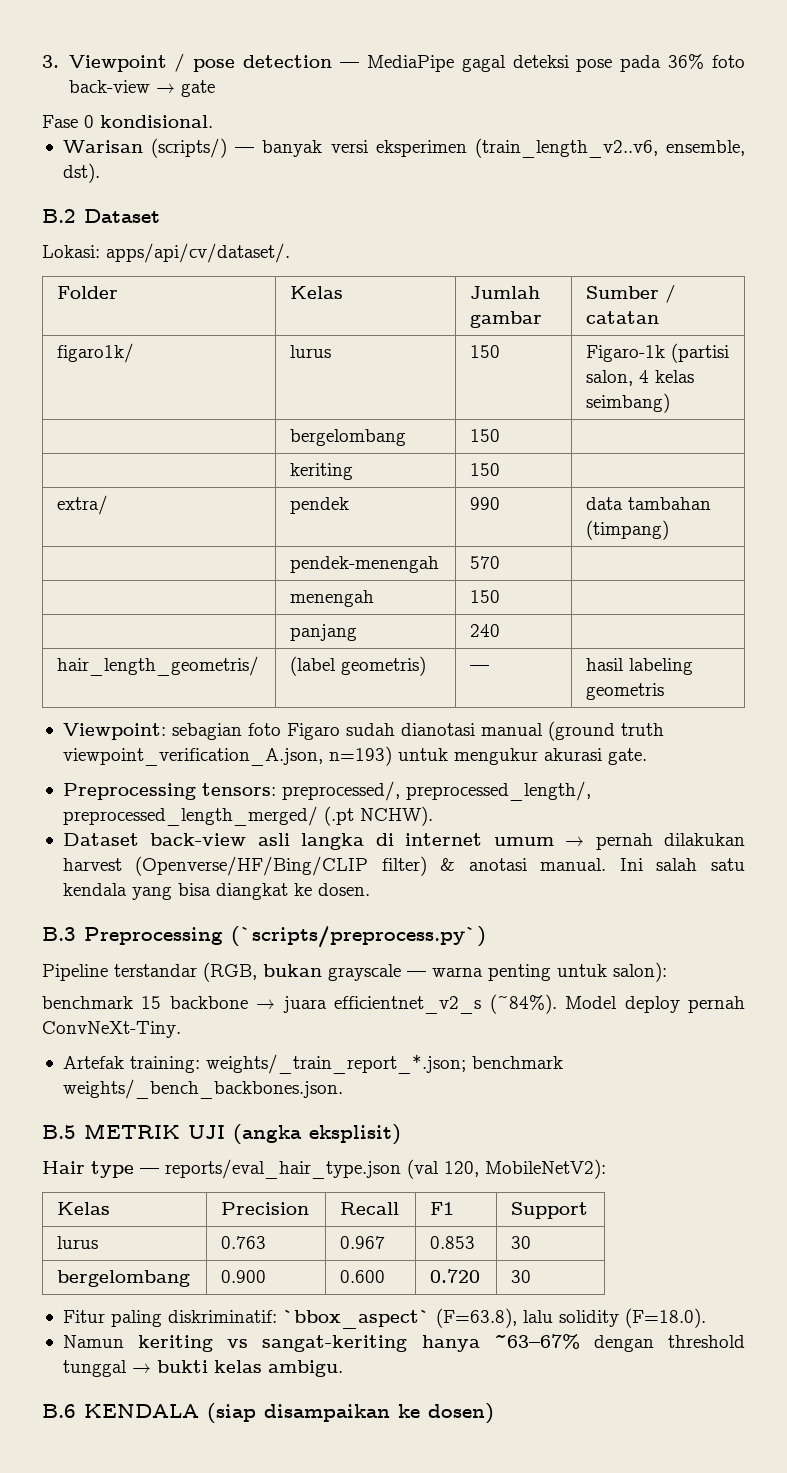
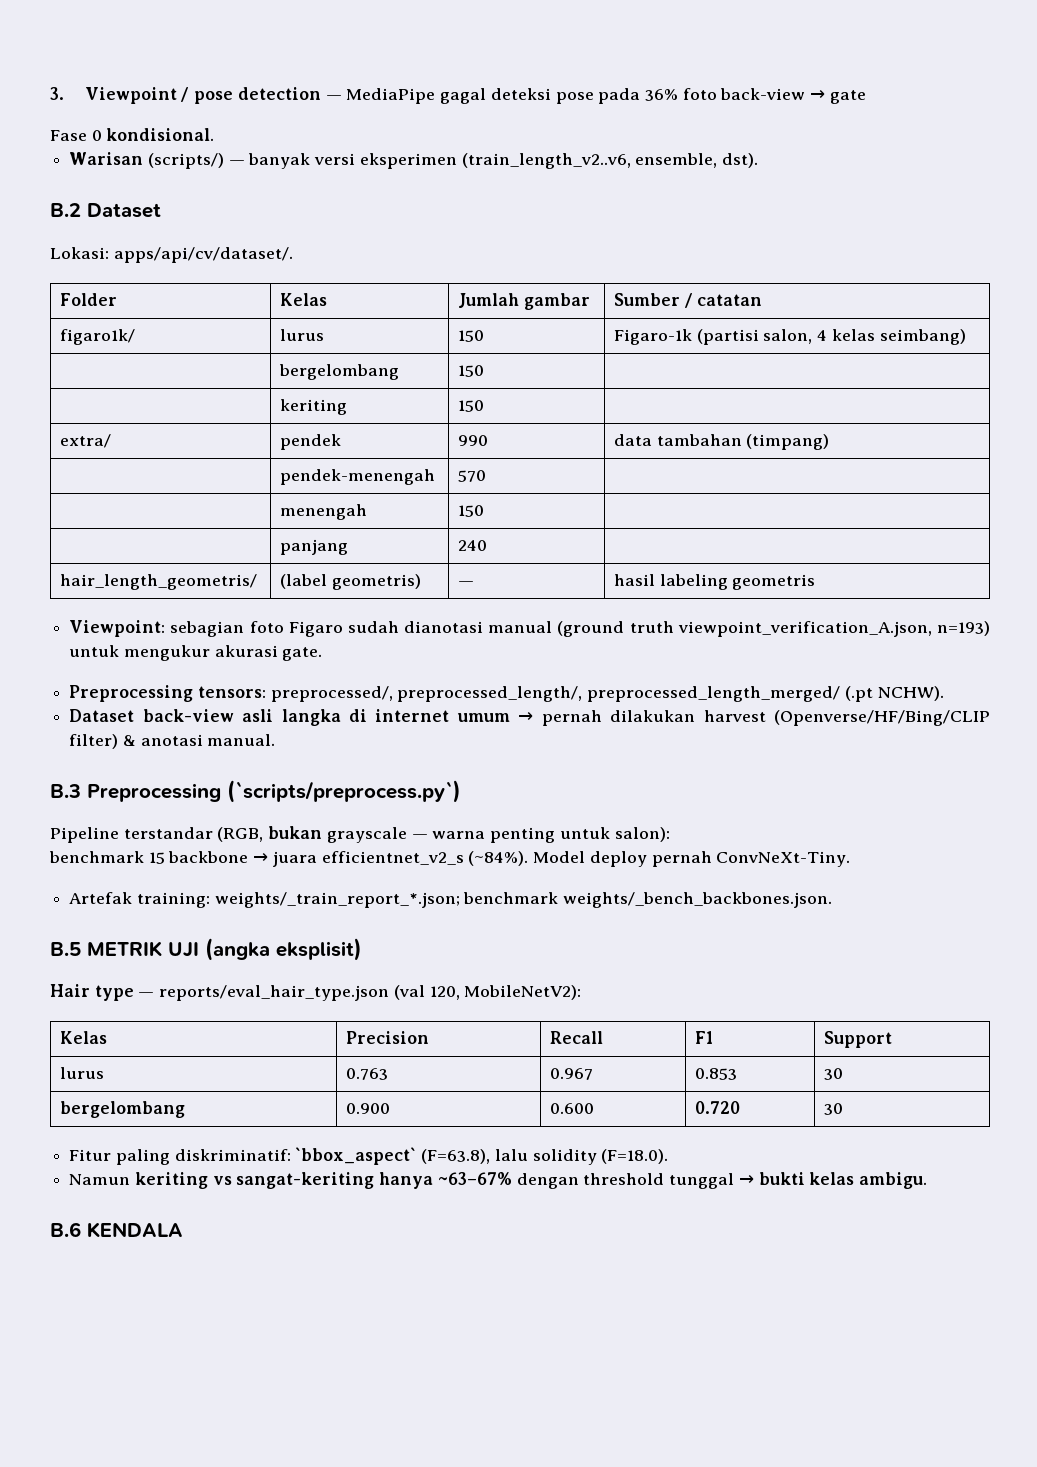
- Ini salah satu kendala yang bisa diangkat ke dosen.
- B.6 KENDALA (siap disampaikan ke dosen)
+ B.6 KENDALA

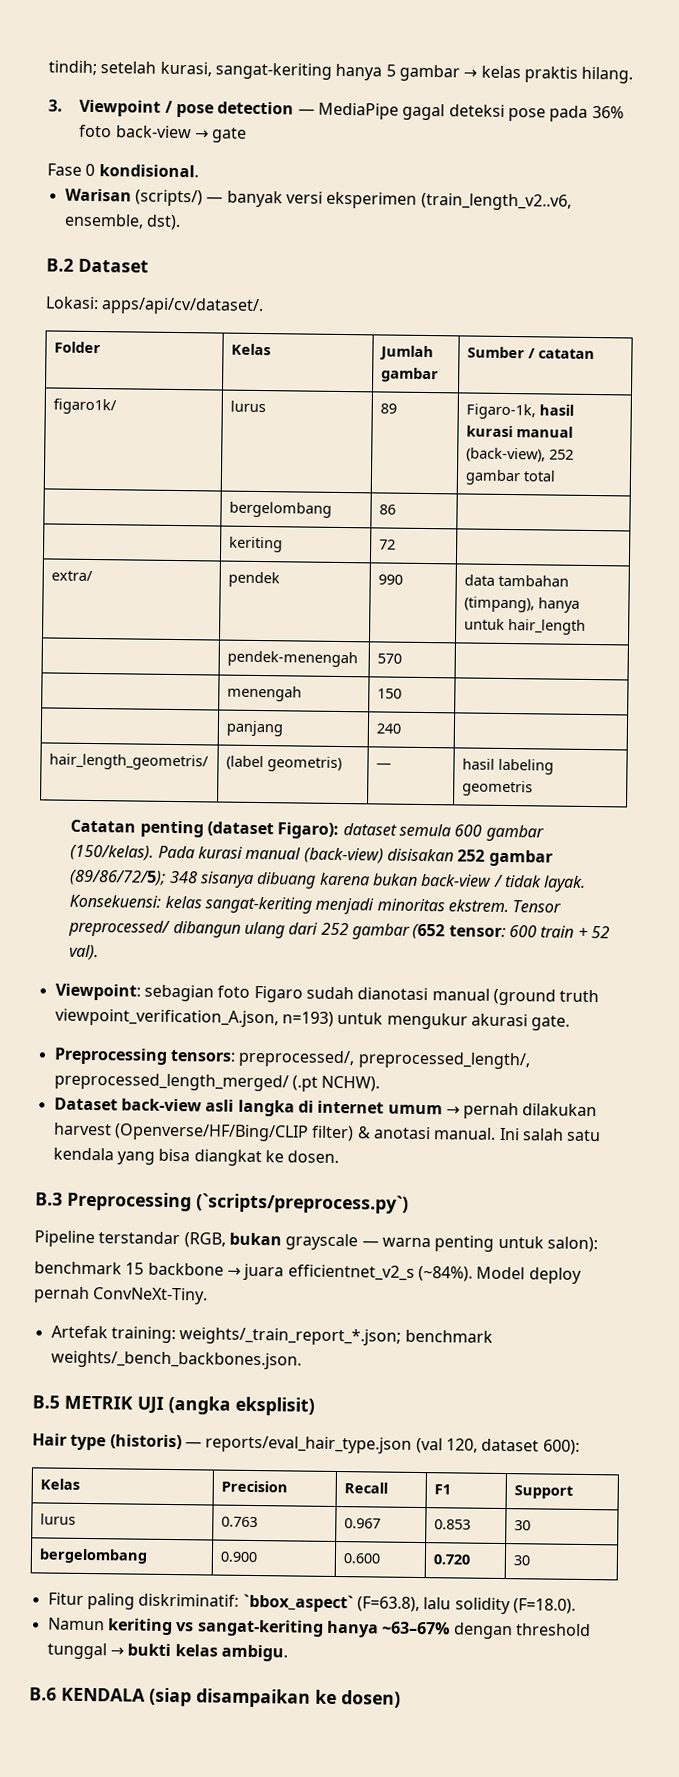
+ tindih; setelah kurasi, sangat-keriting hanya 5 gambar → kelas praktis hilang.
- figaro1k/ | lurus | 150 | Figaro-1k (partisi salon, 4 kelas seimbang)
- | bergelombang | 150 |
+ figaro1k/ | lurus | 89 | Figaro-1k, hasil kurasi manual (back-view), 252 gambar total
+ | bergelombang | 86 |
- | keriting | 150 |
+ | keriting | 72 |
- extra/ | pendek | 990 | data tambahan (timpang)
+ extra/ | pendek | 990 | data tambahan (timpang), hanya untuk hair_length
+ Catatan penting (dataset Figaro): dataset semula 600 gambar (150/kelas). Pada kurasi manual (back-view) disisakan 252 gambar (89/86/72/5); 348 sisanya dibuang karena bukan back-view / tidak layak. Konsekuensi: kelas sangat-keriting menjadi minoritas ekstrem. Tensor preprocessed/ dibangun ulang dari 252 gambar (652 tensor: 600 train + 52 val).
+ Ini salah satu kendala yang bisa diangkat ke dosen.
- Hair type — reports/eval_hair_type.json (val 120, MobileNetV2):
+ Hair type (historis) — reports/eval_hair_type.json (val 120, dataset 600):
- B.6 KENDALA
+ B.6 KENDALA (siap disampaikan ke dosen)

